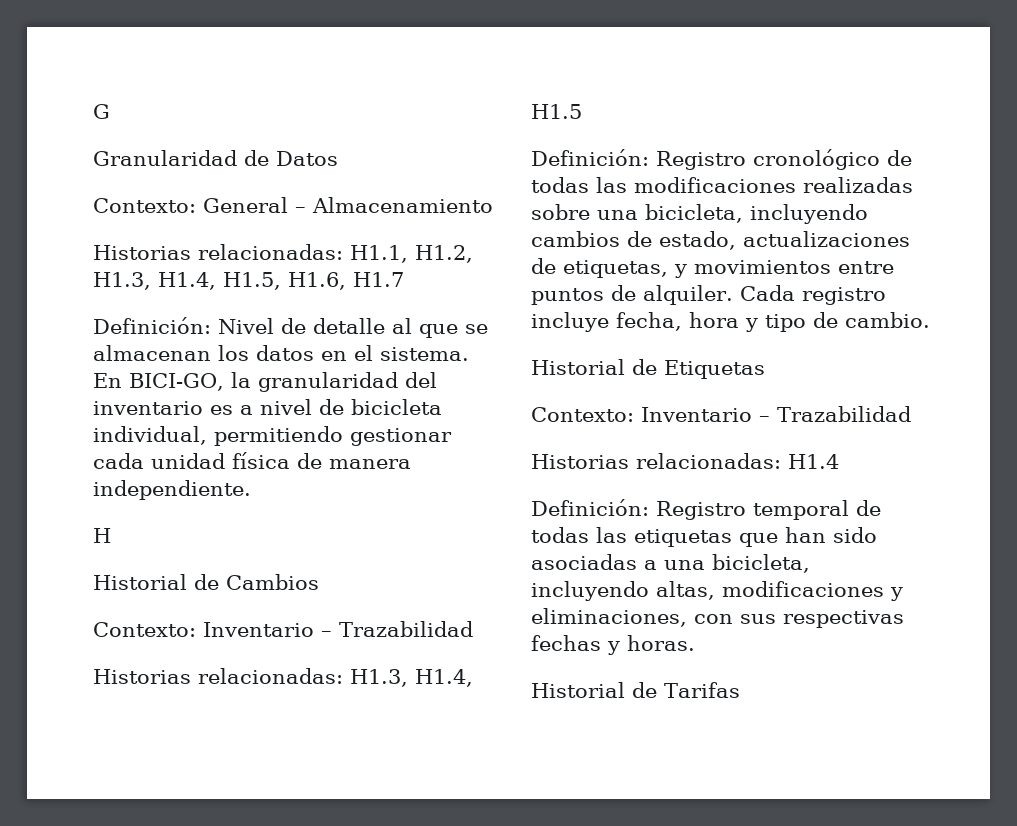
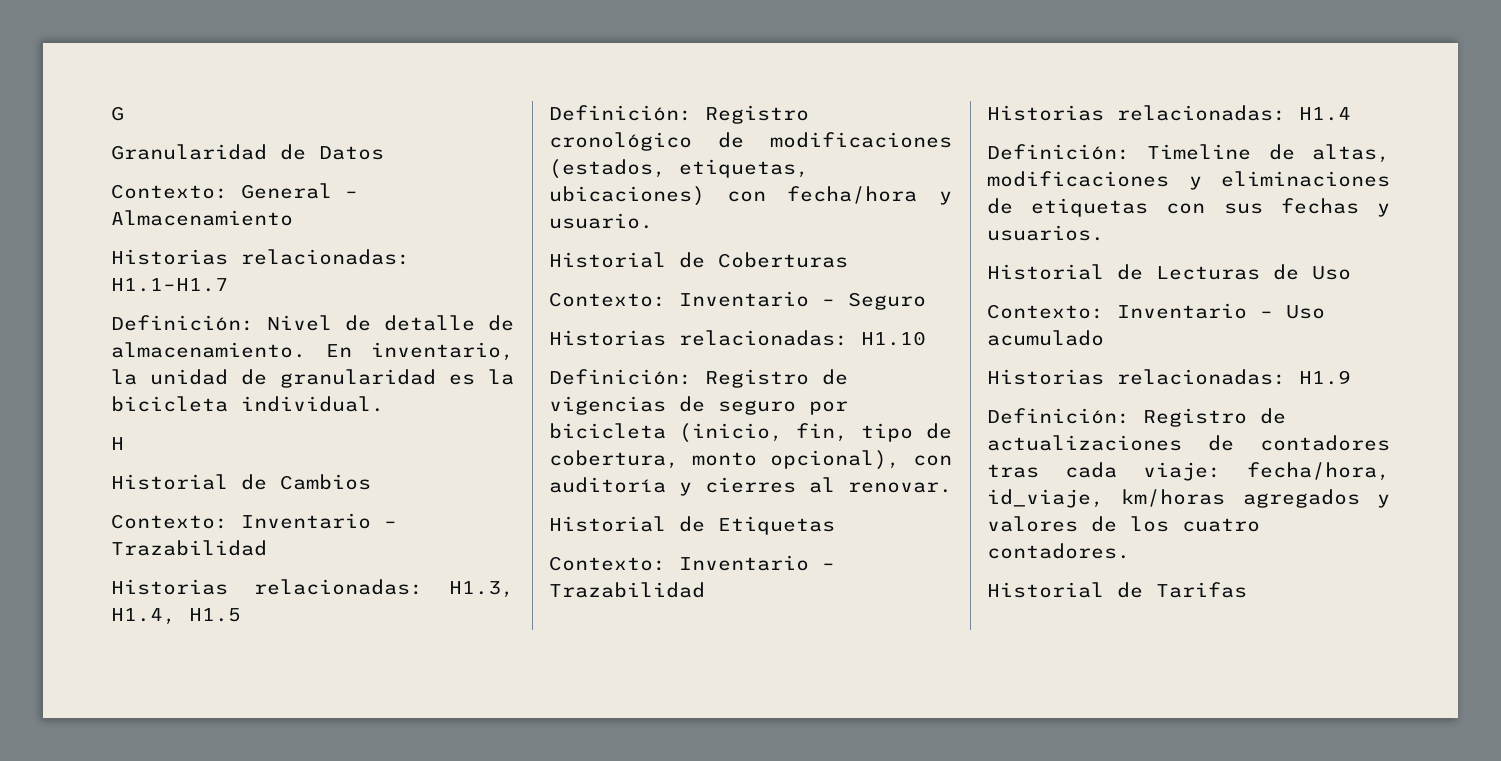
- Historias relacionadas: H1.1, H1.2, H1.3, H1.4, H1.5, H1.6, H1.7
- Definición: Nivel de detalle al que se almacenan los datos en el sistema. En BICI-GO, la granularidad del inventario es a nivel de bicicleta individual, permitiendo gestionar cada unidad física de manera independiente.
+ Historias relacionadas: H1.1–H1.7
+ Definición: Nivel de detalle de almacenamiento. En inventario, la unidad de granularidad es la bicicleta individual.
- Definición: Registro cronológico de todas las modificaciones realizadas sobre una bicicleta, incluyendo cambios de estado, actualizaciones de etiquetas, y movimientos entre puntos de alquiler. Cada registro incluye fecha, hora y tipo de cambio.
+ Definición: Registro cronológico de modificaciones (estados, etiquetas, ubicaciones) con fecha/hora y usuario.
+ Historial de Coberturas
+ Contexto: Inventario – Seguro
+ Historias relacionadas: H1.10
+ Definición: Registro de vigencias de seguro por bicicleta (inicio, fin, tipo de cobertura, monto opcional), con auditoría y cierres al renovar.
- Definición: Registro temporal de todas las etiquetas que han sido asociadas a una bicicleta, incluyendo altas, modificaciones y eliminaciones, con sus respectivas fechas y horas.
+ Definición: Timeline de altas, modificaciones y eliminaciones de etiquetas con sus fechas y usuarios.
+ Historial de Lecturas de Uso
+ Contexto: Inventario – Uso acumulado
+ Historias relacionadas: H1.9
+ Definición: Registro de actualizaciones de contadores tras cada viaje: fecha/hora, id_viaje, km/horas agregados y valores de los cuatro contadores.

